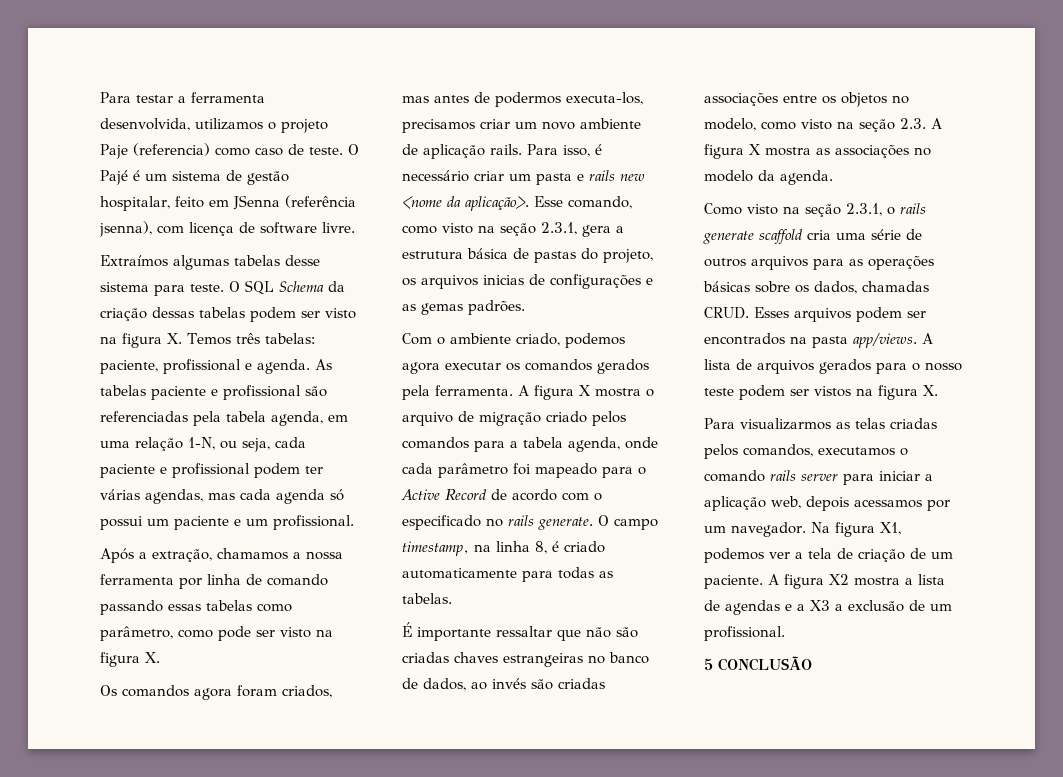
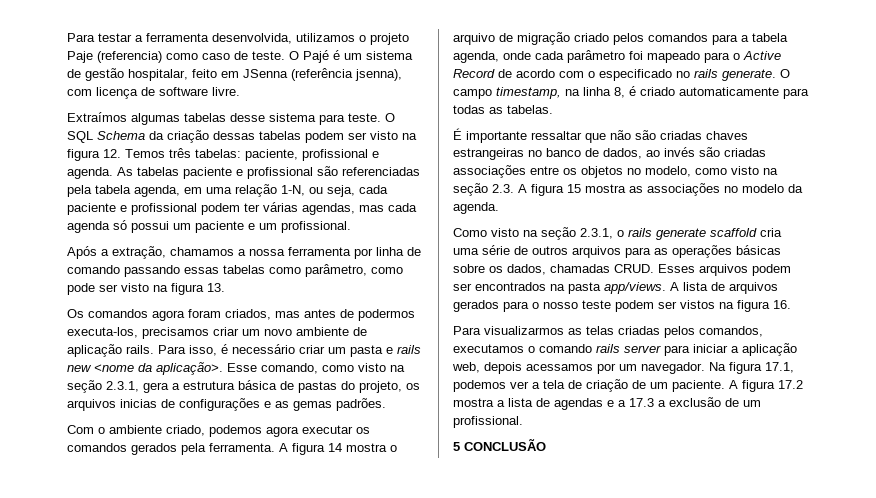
- O SQL Schema da criação dessas tabelas podem ser visto na figura X. Temos três tabelas: paciente, profissional e agenda.
+ O SQL Schema da criação dessas tabelas podem ser visto na figura 12. Temos três tabelas: paciente, profissional e agenda.
- Após a extração, chamamos a nossa ferramenta por linha de comando passando essas tabelas como parâmetro, como pode ser visto na figura X.
+ Após a extração, chamamos a nossa ferramenta por linha de comando passando essas tabelas como parâmetro, como pode ser visto na figura 13.
- A figura X mostra o arquivo de migração criado pelos comandos para a tabela agenda, onde cada parâmetro foi mapeado para o Active Record de acordo com o especificado no rails generate.
+ A figura 14 mostra o arquivo de migração criado pelos comandos para a tabela agenda, onde cada parâmetro foi mapeado para o Active Record de acordo com o especificado no rails generate.
- É importante ressaltar que não são criadas chaves estrangeiras no banco de dados, ao invés são criadas associações entre os objetos no modelo, como visto na seção 2.3. A figura X mostra as associações no modelo da agenda.
+ É importante ressaltar que não são criadas chaves estrangeiras no banco de dados, ao invés são criadas associações entre os objetos no modelo, como visto na seção 2.3. A figura 15 mostra as associações no modelo da agenda.
- A lista de arquivos gerados para o nosso teste podem ser vistos na figura X.
+ A lista de arquivos gerados para o nosso teste podem ser vistos na figura 16.
- Na figura X1, podemos ver a tela de criação de um paciente.
+ Na figura 17.1, podemos ver a tela de criação de um paciente.
- A figura X2 mostra a lista de agendas e a X3 a exclusão de um profissional.
+ A figura 17.2 mostra a lista de agendas e a 17.3 a exclusão de um profissional.

